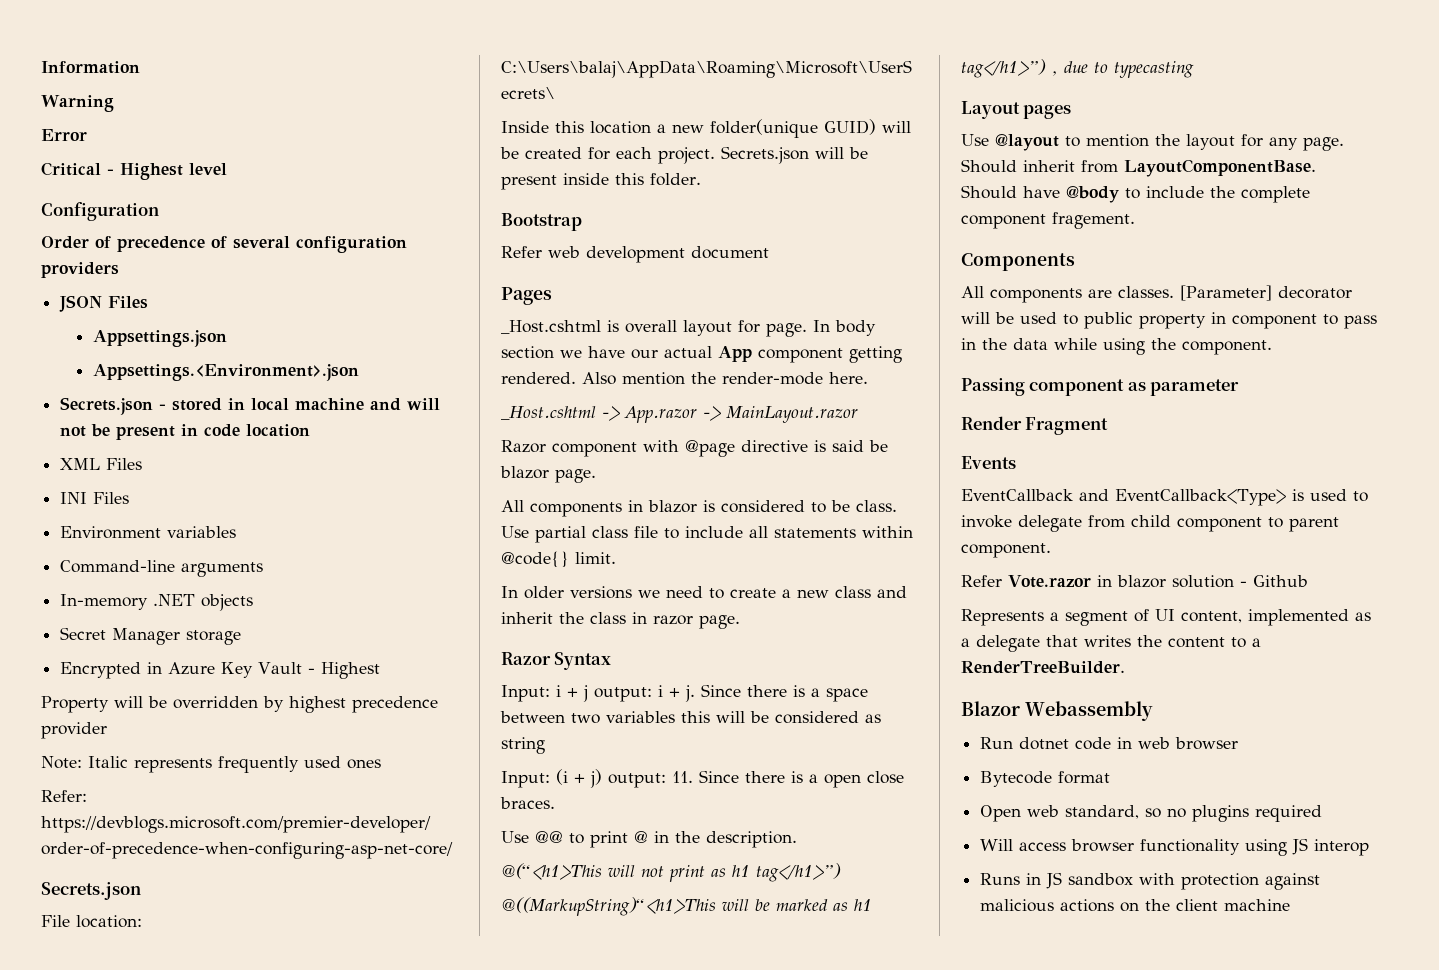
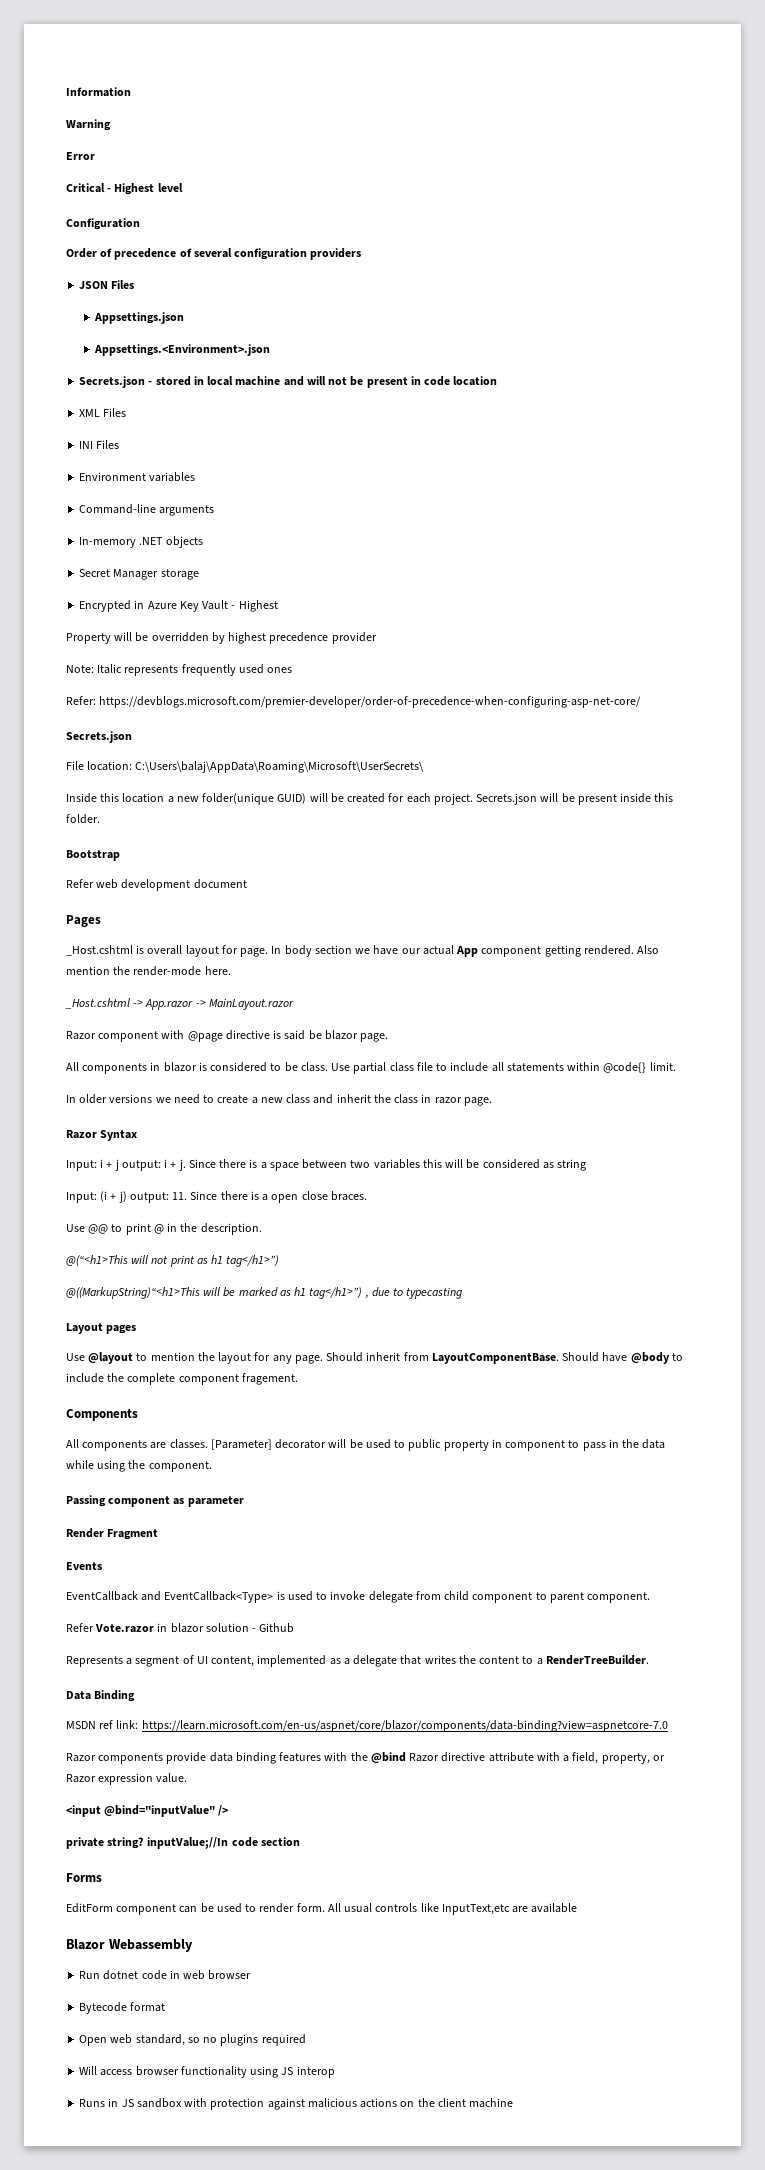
+ Data Binding
+ MSDN ref link: https://learn.microsoft.com/en-us/aspnet/core/blazor/components/data-binding?view=aspnetcore-7.0
+ Razor components provide data binding features with the @bind Razor directive attribute with a field, property, or Razor expression value.
+ <input @bind="inputValue" />
+ private string? inputValue;//In code section
+ Forms
+ EditForm component can be used to render form. All usual controls like InputText,etc are available

